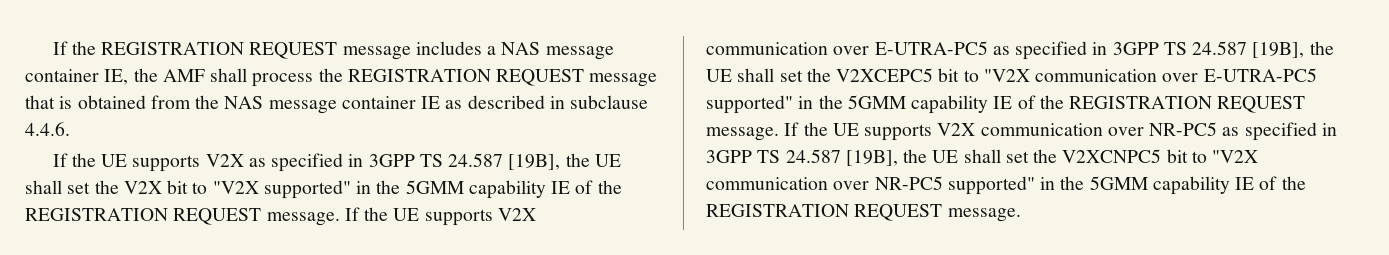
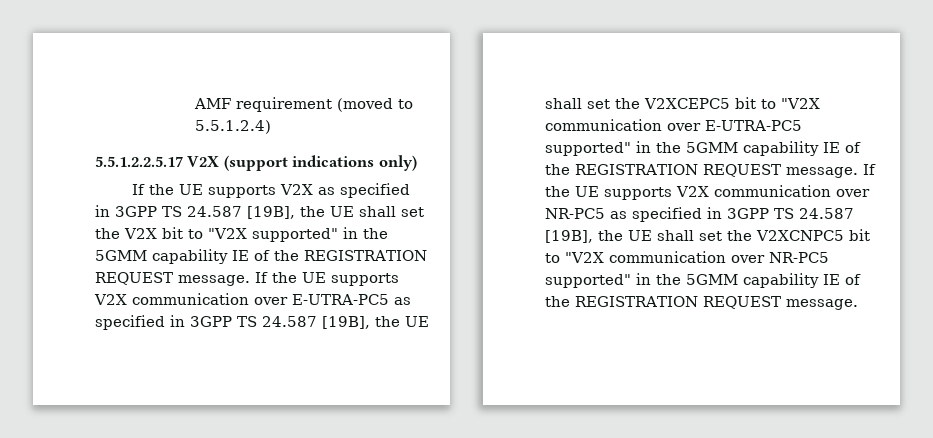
- If the REGISTRATION REQUEST message includes a NAS message container IE, the AMF shall process the REGISTRATION REQUEST message that is obtained from the NAS message container IE as described in subclause 4.4.6.
+ AMF requirement (moved to 5.5.1.2.4)
+ 5.5.1.2.2.5.17 V2X (support indications only)

